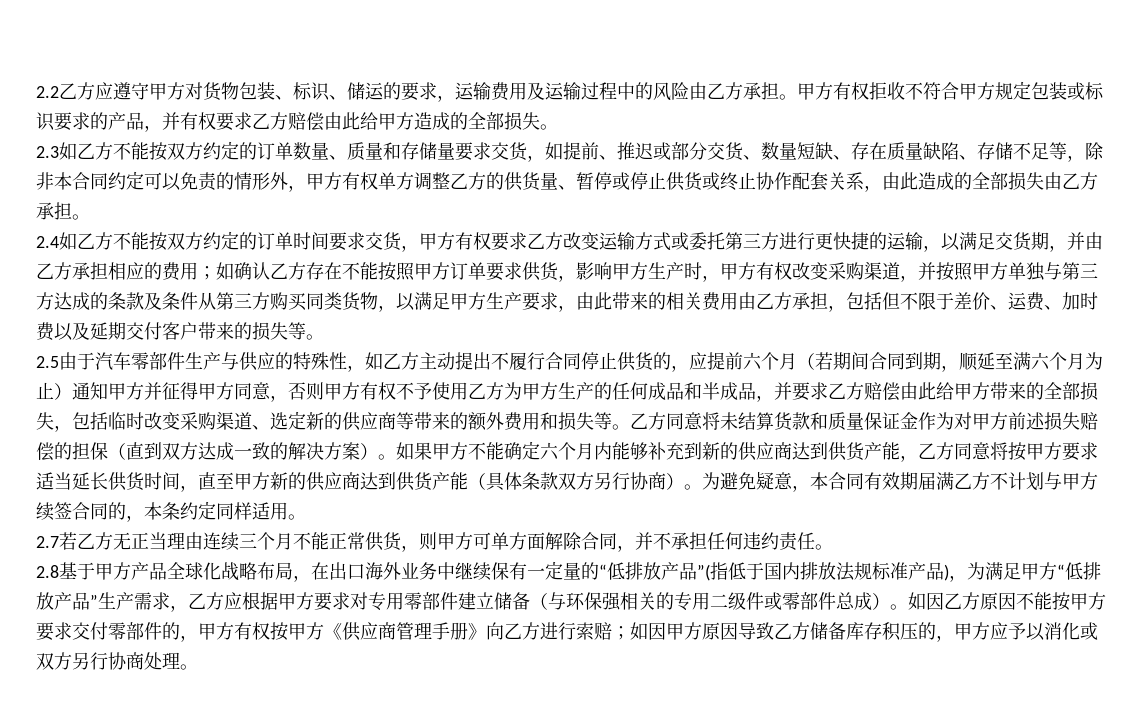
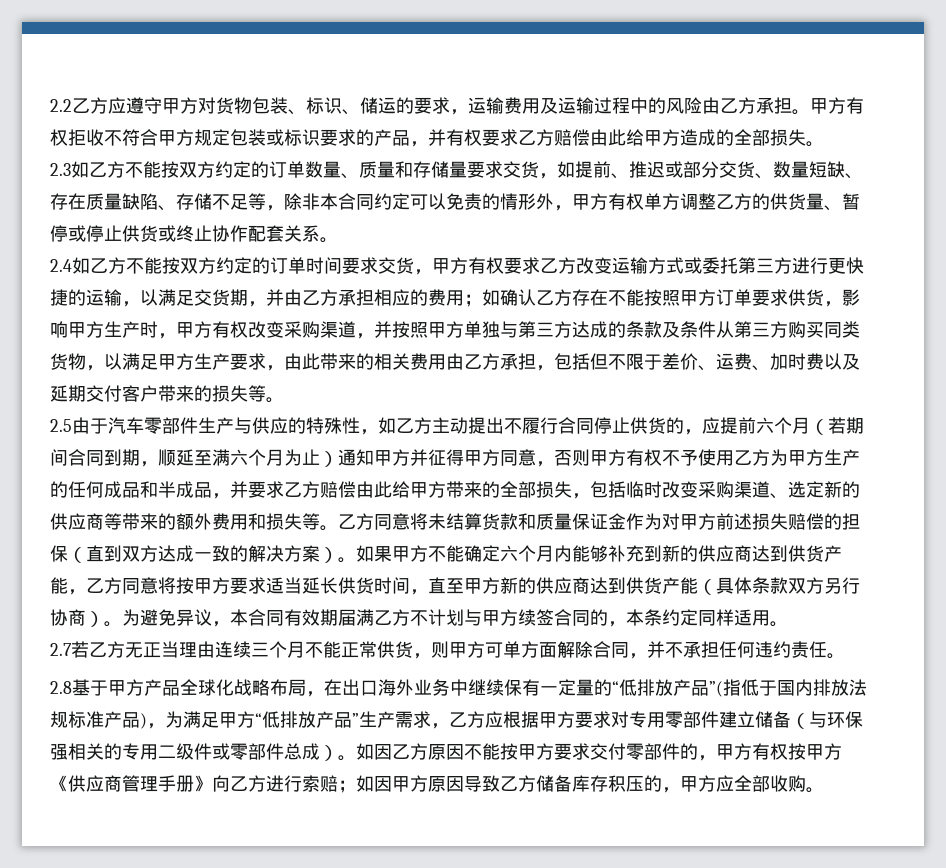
- 2.3如乙方不能按双方约定的订单数量、质量和存储量要求交货，如提前、推迟或部分交货、数量短缺、存在质量缺陷、存储不足等，除非本合同约定可以免责的情形外，甲方有权单方调整乙方的供货量、暂停或停止供货或终止协作配套关系，由此造成的全部损失由乙方承担。
+ 2.3如乙方不能按双方约定的订单数量、质量和存储量要求交货，如提前、推迟或部分交货、数量短缺、存在质量缺陷、存储不足等，除非本合同约定可以免责的情形外，甲方有权单方调整乙方的供货量、暂停或停止供货或终止协作配套关系。
- 为避免疑意，本合同有效期届满乙方不计划与甲方续签合同的，本条约定同样适用。
+ 为避免异议，本合同有效期届满乙方不计划与甲方续签合同的，本条约定同样适用。
- 如因乙方原因不能按甲方要求交付零部件的，甲方有权按甲方《供应商管理手册》向乙方进行索赔；如因甲方原因导致乙方储备库存积压的，甲方应予以消化或双方另行协商处理。
+ 如因乙方原因不能按甲方要求交付零部件的，甲方有权按甲方《供应商管理手册》向乙方进行索赔；如因甲方原因导致乙方储备库存积压的，甲方应全部收购。

